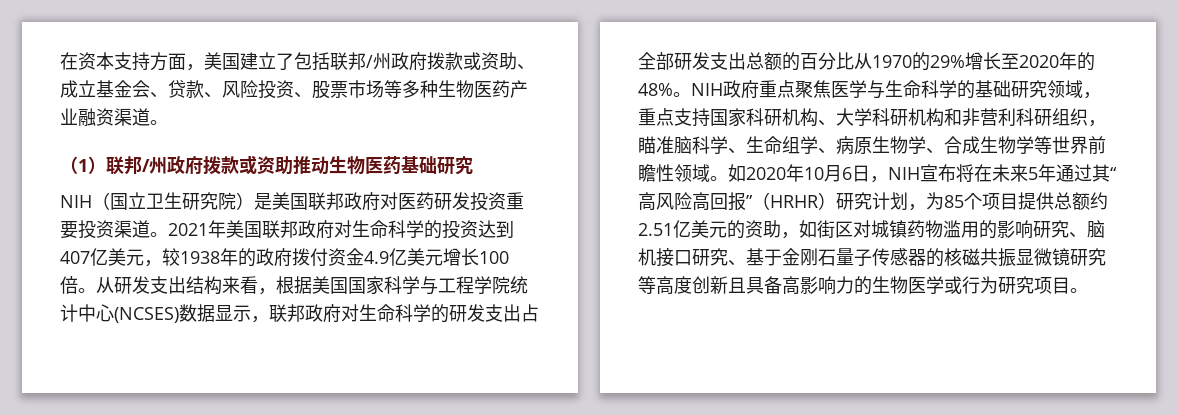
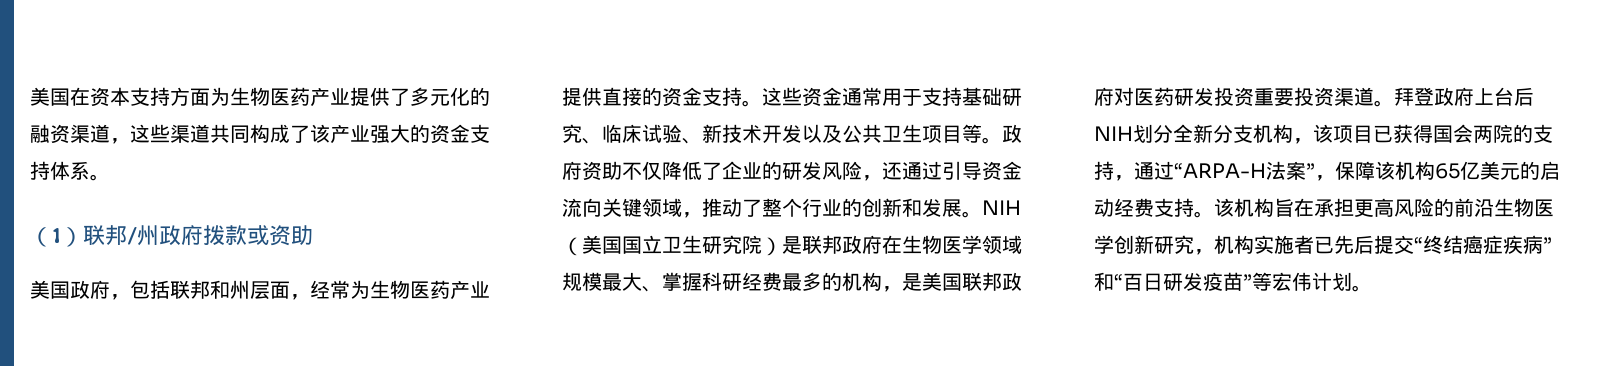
- 在资本支持方面，美国建立了包括联邦/州政府拨款或资助、成立基金会、贷款、风险投资、股票市场等多种生物医药产业融资渠道。
+ 美国在资本支持方面为生物医药产业提供了多元化的融资渠道，这些渠道共同构成了该产业强大的资金支持体系。
- （1）联邦/州政府拨款或资助推动生物医药基础研究
- NIH（国立卫生研究院）是美国联邦政府对医药研发投资重要投资渠道。
+ （1）联邦/州政府拨款或资助
+ 美国政府，包括联邦和州层面，经常为生物医药产业提供直接的资金支持。这些资金通常用于支持基础研究、临床试验、新技术开发以及公共卫生项目等。政府资助不仅降低了企业的研发风险，还通过引导资金流向关键领域，推动了整个行业的创新和发展。NIH（美国国立卫生研究院）是联邦政府在生物医学领域规模最大、掌握科研经费最多的机构，是美国联邦政府对医药研发投资重要投资渠道。
- 2021年美国联邦政府对生命科学的投资达到407亿美元，较1938年的政府拨付资金4.9亿美元增长100倍。从研发支出结构来看，根据美国国家科学与工程学院统计中心(NCSES)数据显示，联邦政府对生命科学的研发支出占全部研发支出总额的百分比从1970的29%增长至2020年的48%。NIH政府重点聚焦医学与生命科学的基础研究领域，重点支持国家科研机构、大学科研机构和非营利科研组织，瞄准脑科学、生命组学、病原生物学、合成生物学等世界前瞻性领域。如2020年10月6日，NIH宣布将在未来5年通过其“高风险高回报”（HRHR）研究计划，为85个项目提供总额约2.51亿美元的资助，如街区对城镇药物滥用的影响研究、脑机接口研究、基于金刚石量子传感器的核磁共振显微镜研究等高度创新且具备高影响力的生物医学或行为研究项目。
+ 拜登政府上台后NIH划分全新分支机构，该项目已获得国会两院的支持，通过“ARPA-H法案”，保障该机构65亿美元的启动经费支持。该机构旨在承担更高风险的前沿生物医学创新研究，机构实施者已先后提交“终结癌症疾病”和“百日研发疫苗”等宏伟计划。

